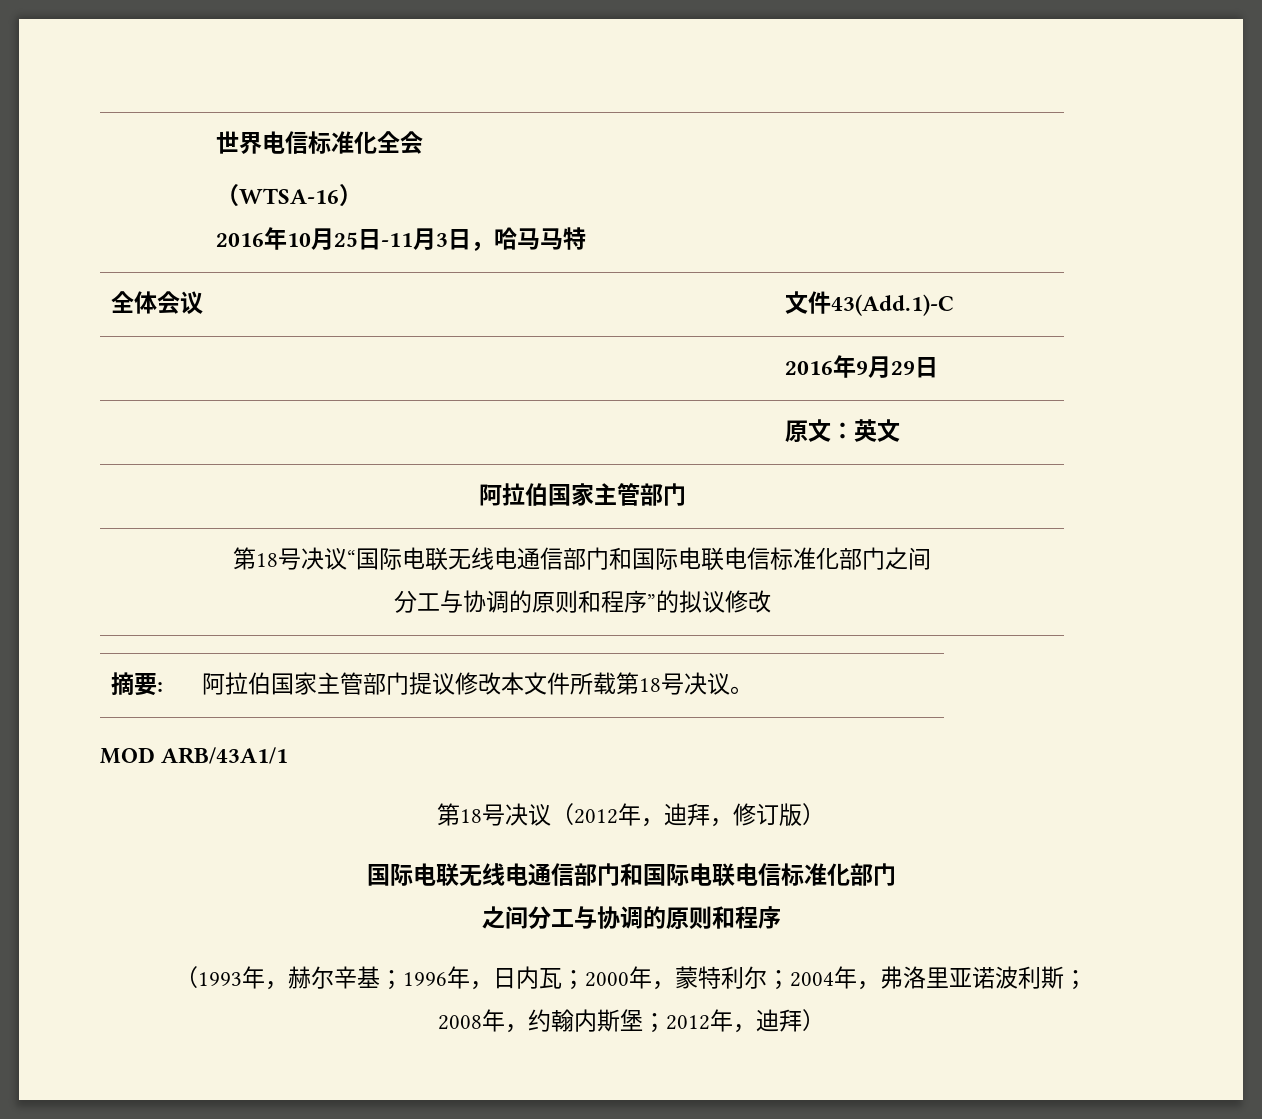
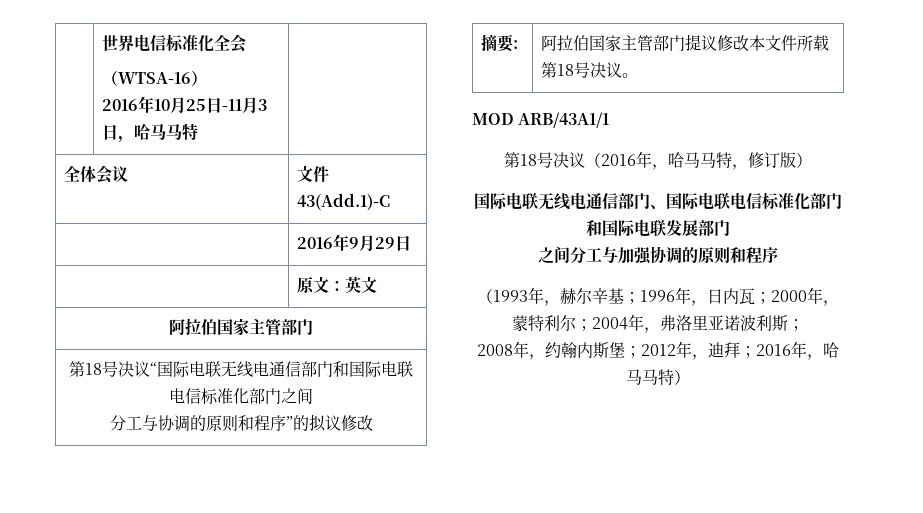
- 第18号决议（2012年，迪拜，修订版）
- 国际电联无线电通信部门和国际电联电信标准化部门
+ 第18号决议（2016年，哈马马特，修订版）
+ 国际电联无线电通信部门、国际电联电信标准化部门和国际电联发展部门
- 之间分工与协调的原则和程序
+ 之间分工与加强协调的原则和程序
- 2008年，约翰内斯堡；2012年，迪拜）
+ 2008年，约翰内斯堡；2012年，迪拜；2016年，哈马马特）

